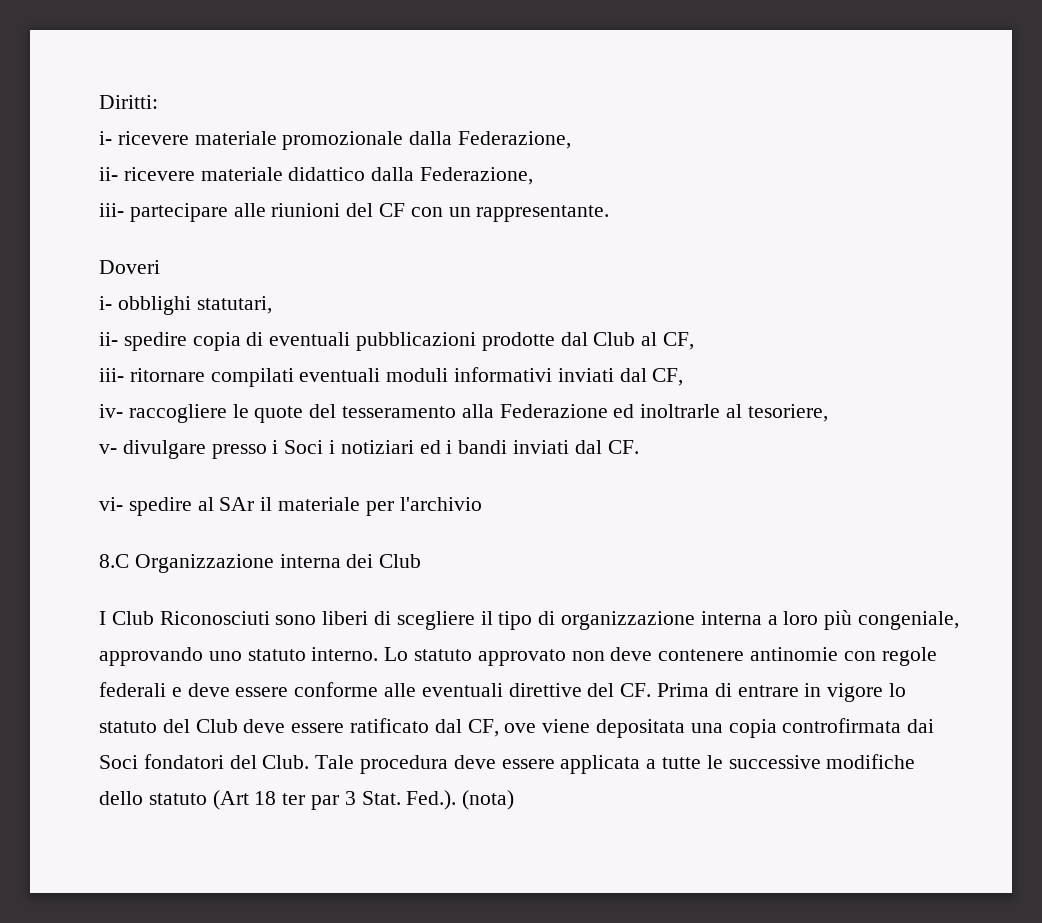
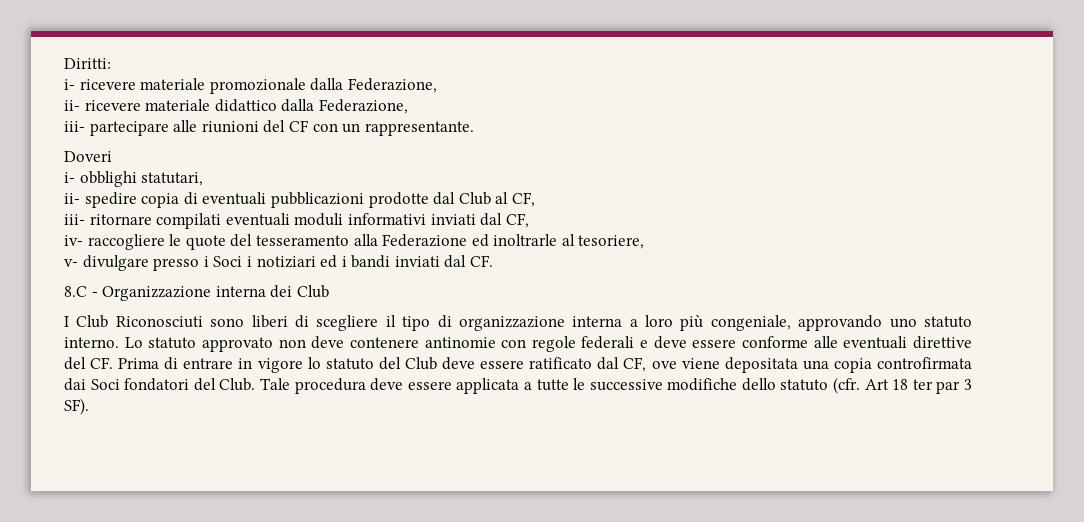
- vi- spedire al SAr il materiale per l'archivio
- 8.C Organizzazione interna dei Club
+ 8.C - Organizzazione interna dei Club
- Tale procedura deve essere applicata a tutte le successive modifiche dello statuto (Art 18 ter par 3 Stat. Fed.). (nota)
+ Tale procedura deve essere applicata a tutte le successive modifiche dello statuto (cfr. Art 18 ter par 3 SF).

